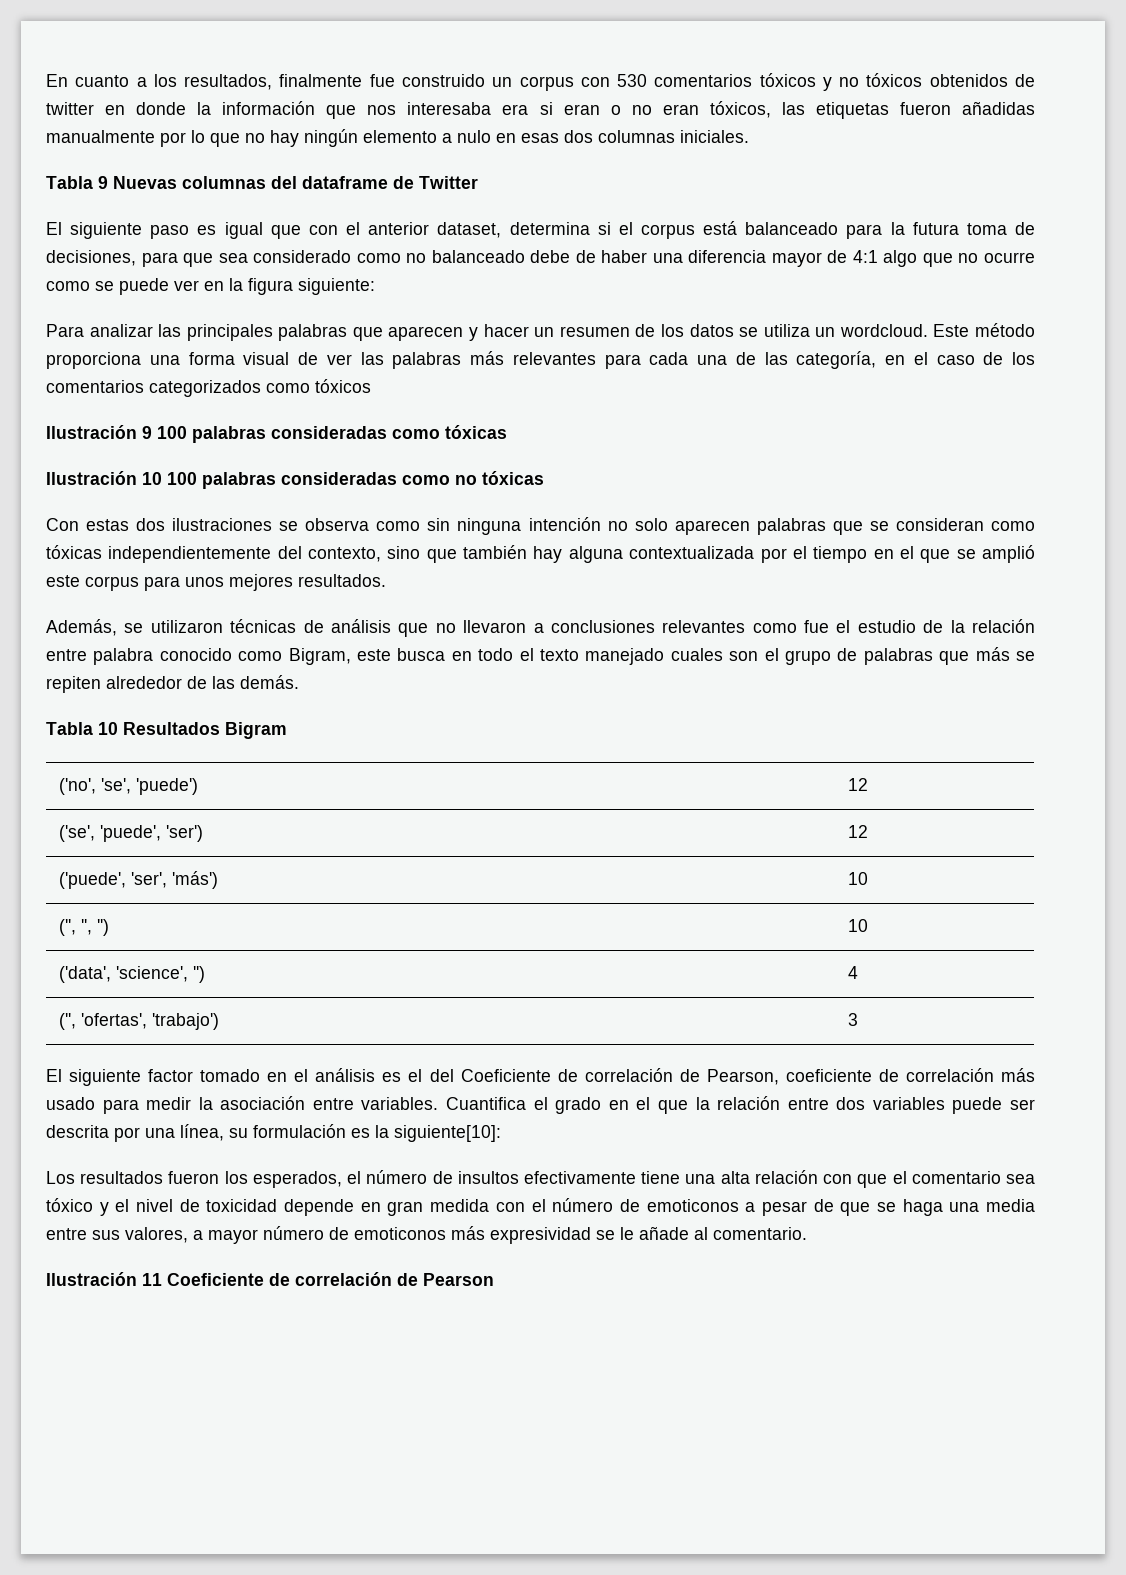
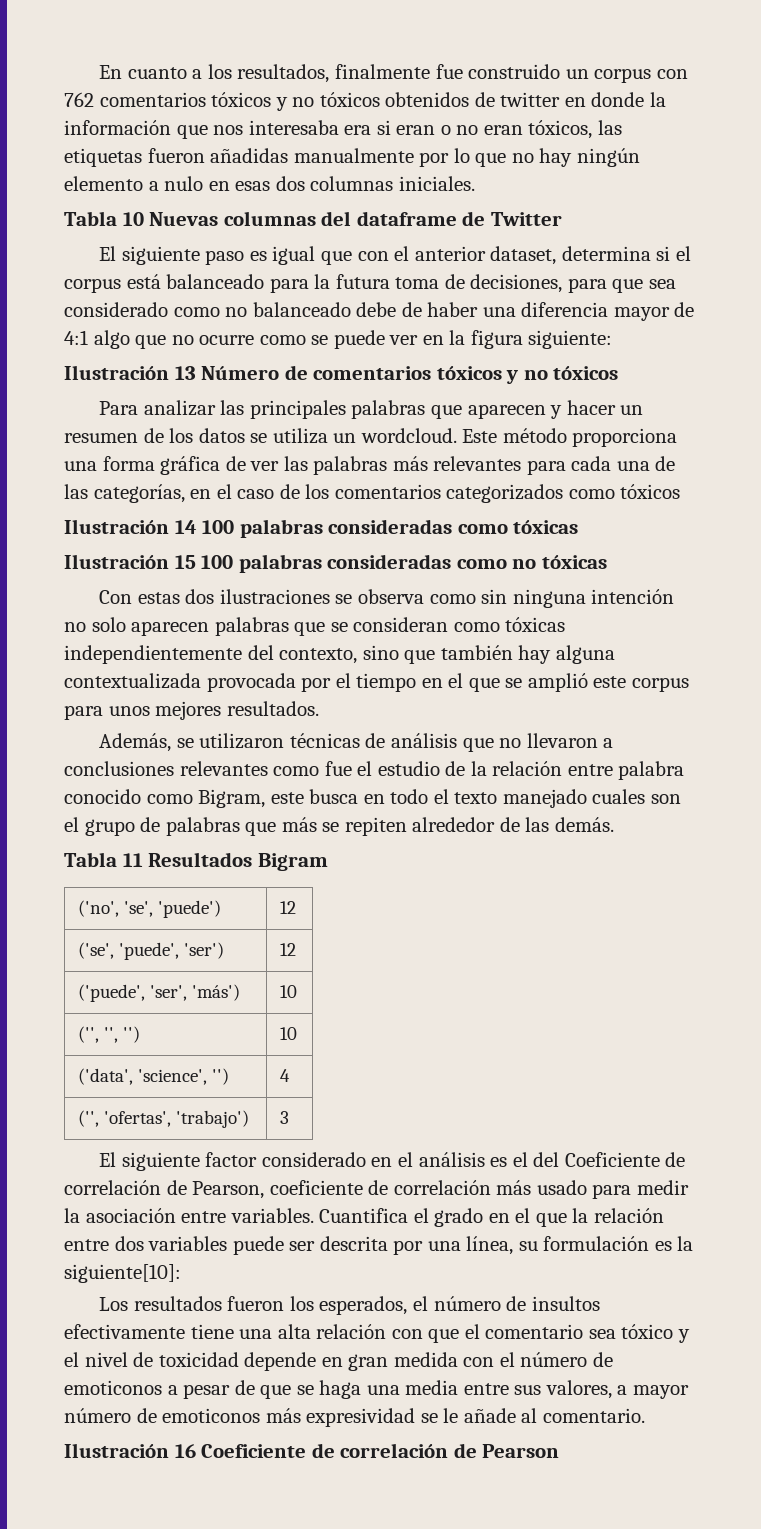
- En cuanto a los resultados, finalmente fue construido un corpus con 530 comentarios tóxicos y no tóxicos obtenidos de twitter en donde la información que nos interesaba era si eran o no eran tóxicos, las etiquetas fueron añadidas manualmente por lo que no hay ningún elemento a nulo en esas dos columnas iniciales.
+ En cuanto a los resultados, finalmente fue construido un corpus con 762 comentarios tóxicos y no tóxicos obtenidos de twitter en donde la información que nos interesaba era si eran o no eran tóxicos, las etiquetas fueron añadidas manualmente por lo que no hay ningún elemento a nulo en esas dos columnas iniciales.
- Tabla 9 Nuevas columnas del dataframe de Twitter
+ Tabla 10 Nuevas columnas del dataframe de Twitter
+ Ilustración 13 Número de comentarios tóxicos y no tóxicos
- Este método proporciona una forma visual de ver las palabras más relevantes para cada una de las categoría, en el caso de los comentarios categorizados como tóxicos
+ Este método proporciona una forma gráfica de ver las palabras más relevantes para cada una de las categorías, en el caso de los comentarios categorizados como tóxicos
- Ilustración 9 100 palabras consideradas como tóxicas
+ Ilustración 14 100 palabras consideradas como tóxicas
- Ilustración 10 100 palabras consideradas como no tóxicas
+ Ilustración 15 100 palabras consideradas como no tóxicas
- Con estas dos ilustraciones se observa como sin ninguna intención no solo aparecen palabras que se consideran como tóxicas independientemente del contexto, sino que también hay alguna contextualizada por el tiempo en el que se amplió este corpus para unos mejores resultados.
+ Con estas dos ilustraciones se observa como sin ninguna intención no solo aparecen palabras que se consideran como tóxicas independientemente del contexto, sino que también hay alguna contextualizada provocada por el tiempo en el que se amplió este corpus para unos mejores resultados.
- Tabla 10 Resultados Bigram
+ Tabla 11 Resultados Bigram
- El siguiente factor tomado en el análisis es el del Coeficiente de correlación de Pearson, coeficiente de correlación más usado para medir la asociación entre variables.
+ El siguiente factor considerado en el análisis es el del Coeficiente de correlación de Pearson, coeficiente de correlación más usado para medir la asociación entre variables.
- Ilustración 11 Coeficiente de correlación de Pearson
+ Ilustración 16 Coeficiente de correlación de Pearson

